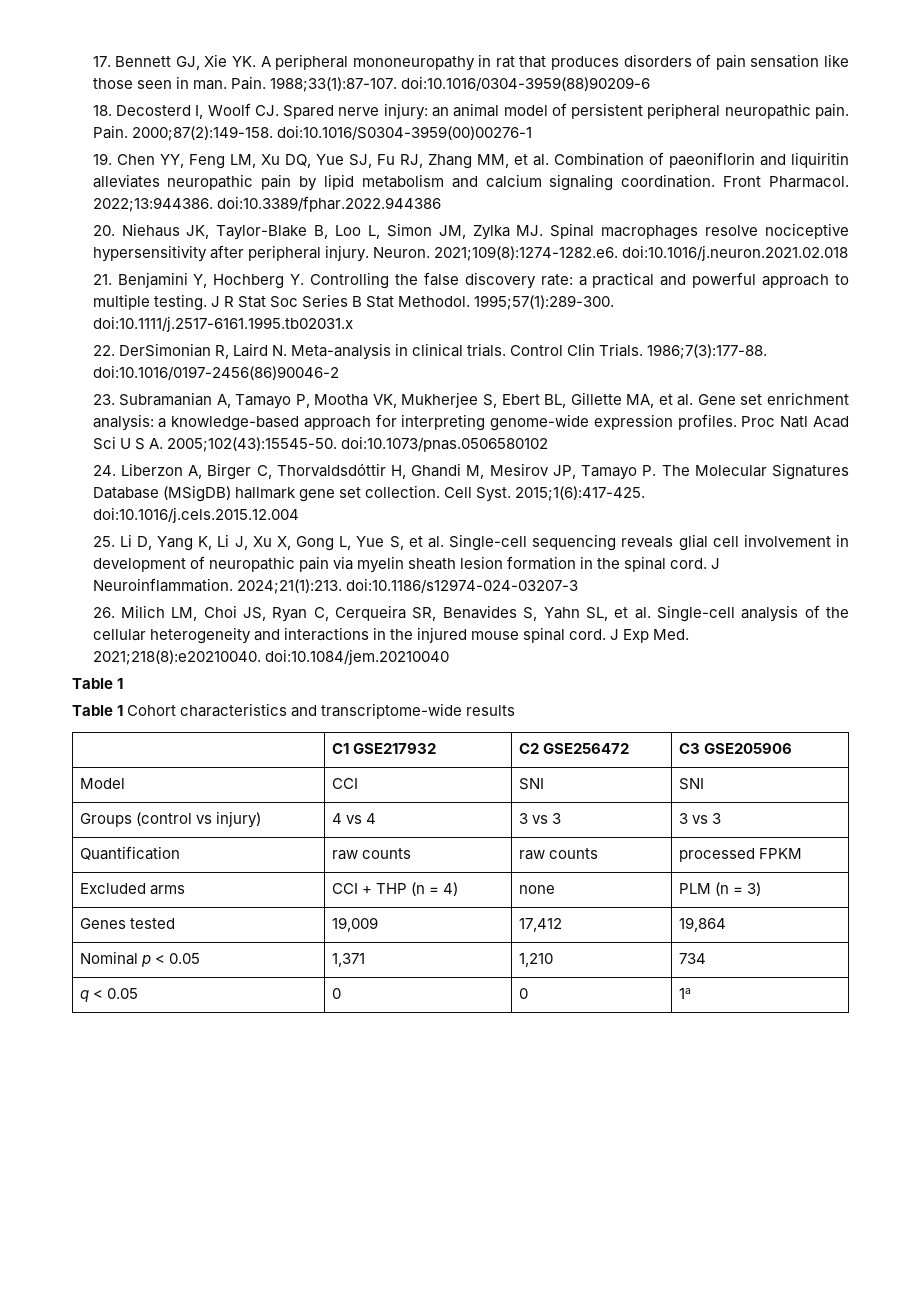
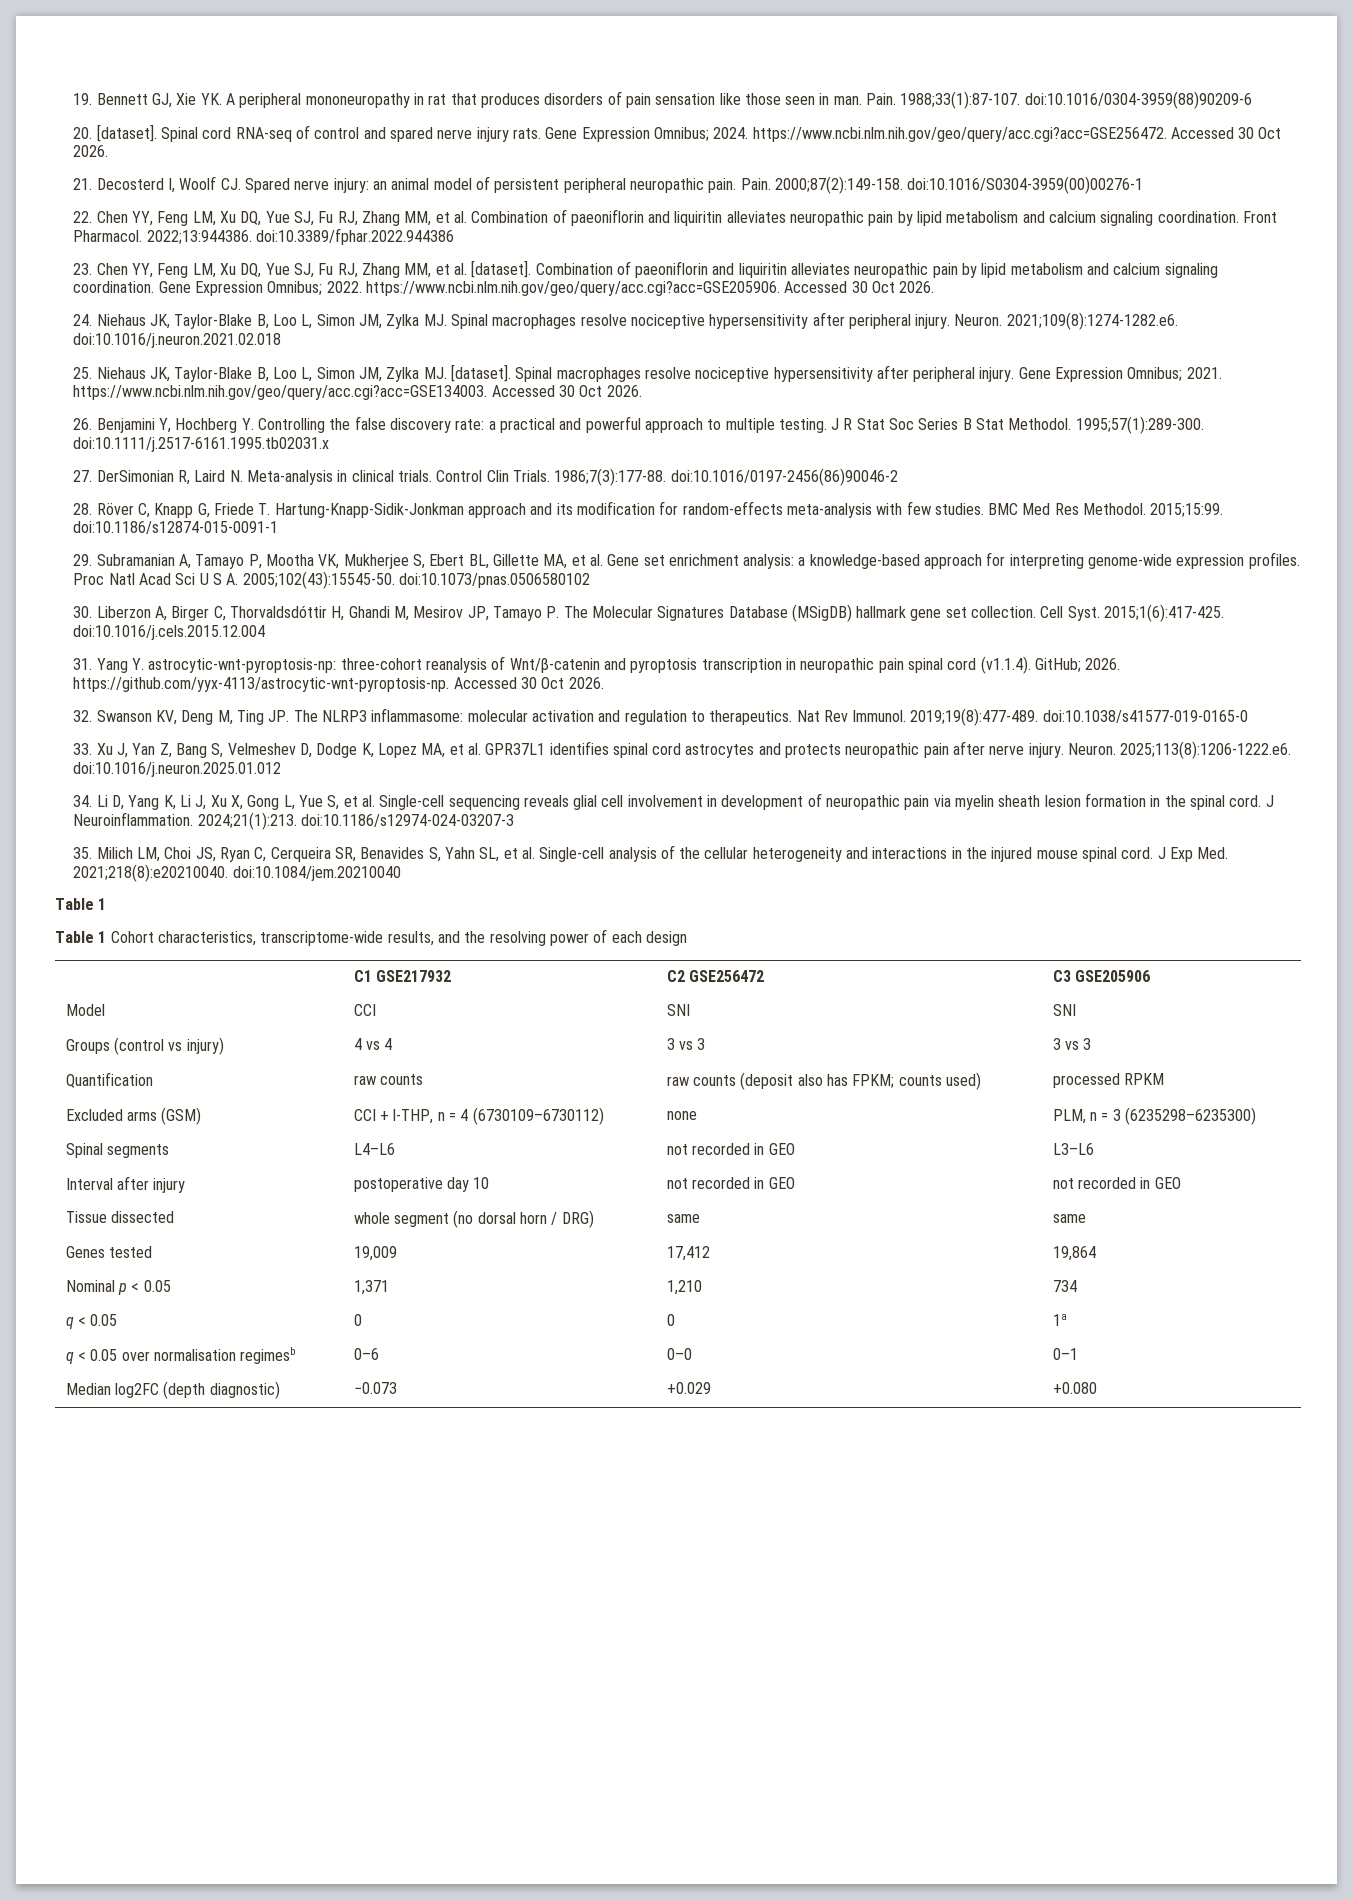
- 17. Bennett GJ, Xie YK. A peripheral mononeuropathy in rat that produces disorders of pain sensation like those seen in man.
+ 19. Bennett GJ, Xie YK. A peripheral mononeuropathy in rat that produces disorders of pain sensation like those seen in man.
- 18. Decosterd I, Woolf CJ. Spared nerve injury: an animal model of persistent peripheral neuropathic pain.
+ 20. [dataset]. Spinal cord RNA-seq of control and spared nerve injury rats. Gene Expression Omnibus; 2024. https://www.ncbi.nlm.nih.gov/geo/query/acc.cgi?acc=GSE256472. Accessed 30 Oct 2026.
+ 21. Decosterd I, Woolf CJ. Spared nerve injury: an animal model of persistent peripheral neuropathic pain.
- 19. Chen YY, Feng LM, Xu DQ, Yue SJ, Fu RJ, Zhang MM, et al. Combination of paeoniflorin and liquiritin alleviates neuropathic pain by lipid metabolism and calcium signaling coordination.
+ 22. Chen YY, Feng LM, Xu DQ, Yue SJ, Fu RJ, Zhang MM, et al. Combination of paeoniflorin and liquiritin alleviates neuropathic pain by lipid metabolism and calcium signaling coordination.
- 20. Niehaus JK, Taylor-Blake B, Loo L, Simon JM, Zylka MJ. Spinal macrophages resolve nociceptive hypersensitivity after peripheral injury.
+ 23. Chen YY, Feng LM, Xu DQ, Yue SJ, Fu RJ, Zhang MM, et al. [dataset]. Combination of paeoniflorin and liquiritin alleviates neuropathic pain by lipid metabolism and calcium signaling coordination. Gene Expression Omnibus; 2022. https://www.ncbi.nlm.nih.gov/geo/query/acc.cgi?acc=GSE205906. Accessed 30 Oct 2026.
+ 24. Niehaus JK, Taylor-Blake B, Loo L, Simon JM, Zylka MJ. Spinal macrophages resolve nociceptive hypersensitivity after peripheral injury.
- 21. Benjamini Y, Hochberg Y. Controlling the false discovery rate: a practical and powerful approach to multiple testing.
+ 25. Niehaus JK, Taylor-Blake B, Loo L, Simon JM, Zylka MJ. [dataset]. Spinal macrophages resolve nociceptive hypersensitivity after peripheral injury. Gene Expression Omnibus; 2021. https://www.ncbi.nlm.nih.gov/geo/query/acc.cgi?acc=GSE134003. Accessed 30 Oct 2026.
+ 26. Benjamini Y, Hochberg Y. Controlling the false discovery rate: a practical and powerful approach to multiple testing.
- 22. DerSimonian R, Laird N. Meta-analysis in clinical trials.
+ 27. DerSimonian R, Laird N. Meta-analysis in clinical trials.
- 23. Subramanian A, Tamayo P, Mootha VK, Mukherjee S, Ebert BL, Gillette MA, et al. Gene set enrichment analysis: a knowledge-based approach for interpreting genome-wide expression profiles.
+ 28. Röver C, Knapp G, Friede T. Hartung-Knapp-Sidik-Jonkman approach and its modification for random-effects meta-analysis with few studies. BMC Med Res Methodol. 2015;15:99. doi:10.1186/s12874-015-0091-1
+ 29. Subramanian A, Tamayo P, Mootha VK, Mukherjee S, Ebert BL, Gillette MA, et al. Gene set enrichment analysis: a knowledge-based approach for interpreting genome-wide expression profiles.
- 24. Liberzon A, Birger C, Thorvaldsdóttir H, Ghandi M, Mesirov JP, Tamayo P. The Molecular Signatures Database (MSigDB) hallmark gene set collection.
+ 30. Liberzon A, Birger C, Thorvaldsdóttir H, Ghandi M, Mesirov JP, Tamayo P. The Molecular Signatures Database (MSigDB) hallmark gene set collection.
- 25. Li D, Yang K, Li J, Xu X, Gong L, Yue S, et al. Single-cell sequencing reveals glial cell involvement in development of neuropathic pain via myelin sheath lesion formation in the spinal cord.
+ 31. Yang Y. astrocytic-wnt-pyroptosis-np: three-cohort reanalysis of Wnt/β-catenin and pyroptosis transcription in neuropathic pain spinal cord (v1.1.4). GitHub; 2026. https://github.com/yyx-4113/astrocytic-wnt-pyroptosis-np. Accessed 30 Oct 2026.
+ 32. Swanson KV, Deng M, Ting JP. The NLRP3 inflammasome: molecular activation and regulation to therapeutics. Nat Rev Immunol. 2019;19(8):477-489. doi:10.1038/s41577-019-0165-0
+ 33. Xu J, Yan Z, Bang S, Velmeshev D, Dodge K, Lopez MA, et al. GPR37L1 identifies spinal cord astrocytes and protects neuropathic pain after nerve injury. Neuron. 2025;113(8):1206-1222.e6. doi:10.1016/j.neuron.2025.01.012
+ 34. Li D, Yang K, Li J, Xu X, Gong L, Yue S, et al. Single-cell sequencing reveals glial cell involvement in development of neuropathic pain via myelin sheath lesion formation in the spinal cord.
- 26. Milich LM, Choi JS, Ryan C, Cerqueira SR, Benavides S, Yahn SL, et al. Single-cell analysis of the cellular heterogeneity and interactions in the injured mouse spinal cord.
+ 35. Milich LM, Choi JS, Ryan C, Cerqueira SR, Benavides S, Yahn SL, et al. Single-cell analysis of the cellular heterogeneity and interactions in the injured mouse spinal cord.
- Table 1 Cohort characteristics and transcriptome-wide results
+ Table 1 Cohort characteristics, transcriptome-wide results, and the resolving power of each design
- Quantification | raw counts | raw counts | processed FPKM
+ Quantification | raw counts | raw counts (deposit also has FPKM; counts used) | processed RPKM
- Excluded arms | CCI + THP (n = 4) | none | PLM (n = 3)
+ Excluded arms (GSM) | CCI + l-THP, n = 4 (6730109–6730112) | none | PLM, n = 3 (6235298–6235300)
+ Spinal segments | L4–L6 | not recorded in GEO | L3–L6
+ Interval after injury | postoperative day 10 | not recorded in GEO | not recorded in GEO
+ Tissue dissected | whole segment (no dorsal horn / DRG) | same | same
+ q < 0.05 over normalisation regimesb | 0–6 | 0–0 | 0–1
+ Median log2FC (depth diagnostic) | −0.073 | +0.029 | +0.080

